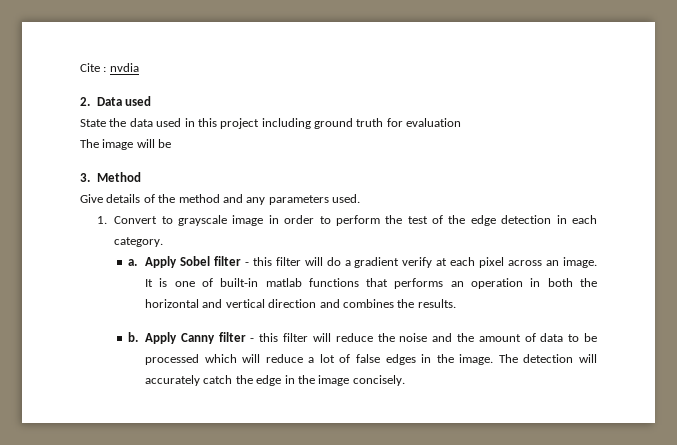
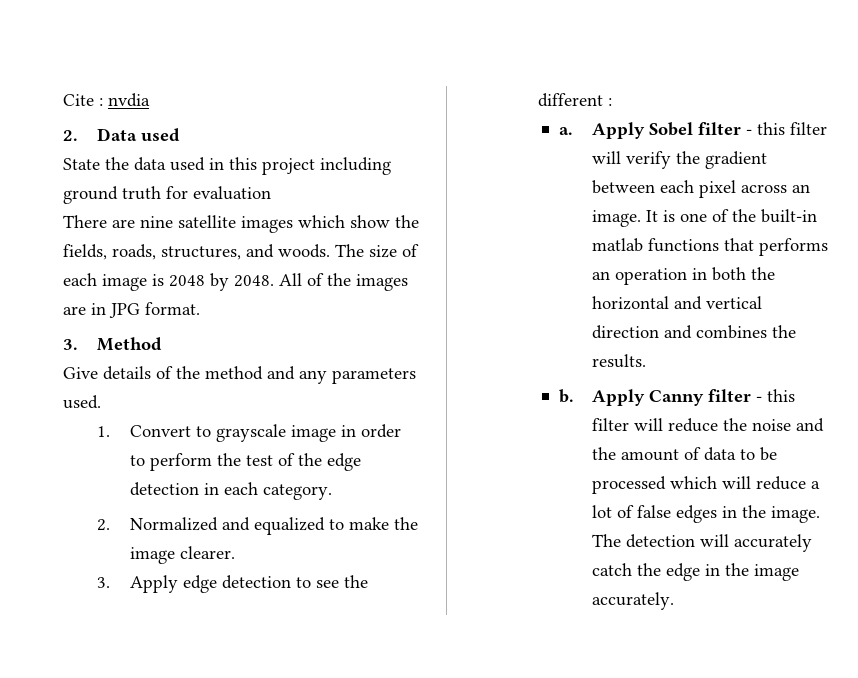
- The image will be
+ There are nine satellite images which show the fields, roads, structures, and woods. The size of each image is 2048 by 2048. All of the images are in JPG format.
+ 2. Normalized and equalized to make the image clearer.
+ 3. Apply edge detection to see the different :
- Apply Sobel filter - this filter will do a gradient verify at each pixel across an image.
+ Apply Sobel filter - this filter will verify the gradient between each pixel across an image.
- It is one of built-in matlab functions that performs an operation in both the horizontal and vertical direction and combines the results.
+ It is one of the built-in matlab functions that performs an operation in both the horizontal and vertical direction and combines the results.
- The detection will accurately catch the edge in the image concisely.
+ The detection will accurately catch the edge in the image accurately.

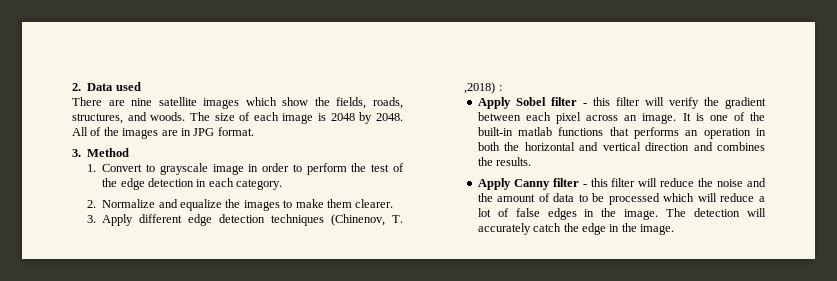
- Cite : nvdia
- State the data used in this project including ground truth for evaluation
- Give details of the method and any parameters used.
- 2. Normalized and equalized to make the image clearer.
+ 2. Normalize and equalize the images to make them clearer.
- 3. Apply edge detection to see the different :
+ 3. Apply different edge detection techniques (Chinenov, T. ,2018) :
- a.
- b.
- The detection will accurately catch the edge in the image accurately.
+ The detection will accurately catch the edge in the image.

